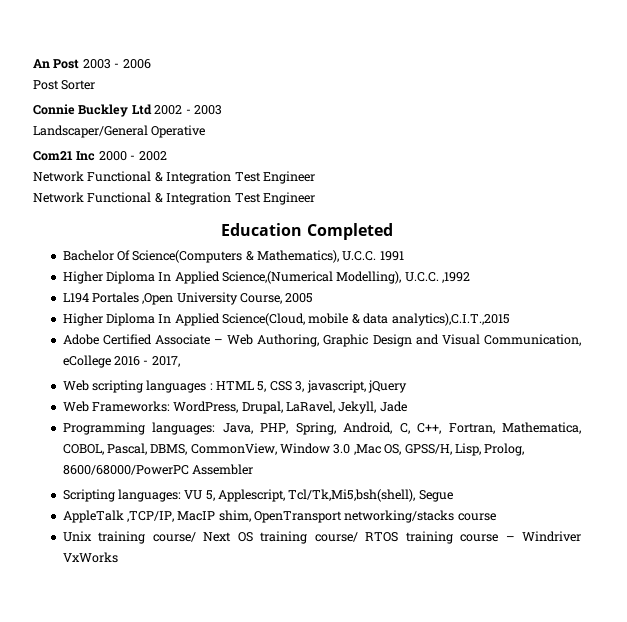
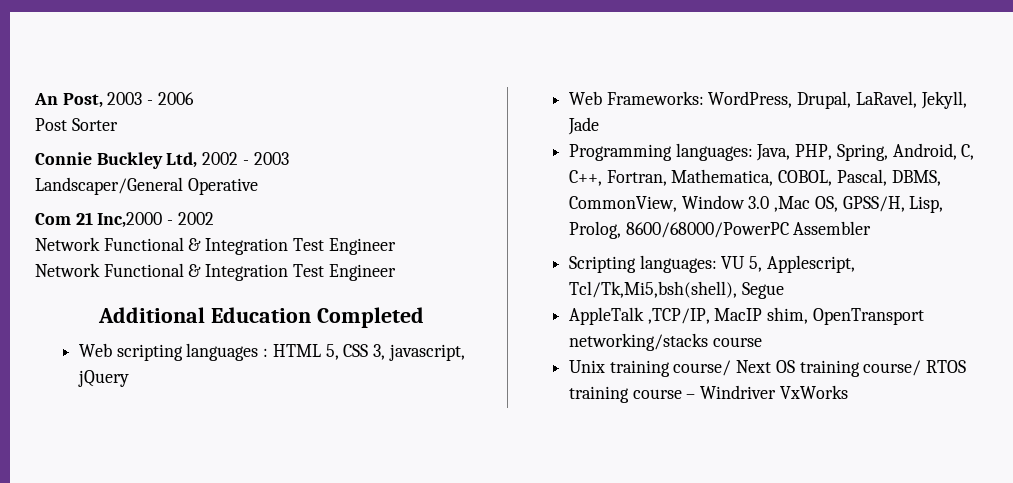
- An Post 2003 - 2006
+ An Post, 2003 - 2006
- Connie Buckley Ltd 2002 - 2003
+ Connie Buckley Ltd, 2002 - 2003
- Com21 Inc 2000 - 2002
+ Com 21 Inc,2000 - 2002
- Education Completed
+ Additional Education Completed
- Bachelor Of Science(Computers & Mathematics), U.C.C. 1991
- Higher Diploma In Applied Science,(Numerical Modelling), U.C.C. ,1992
- L194 Portales ,Open University Course, 2005
- Higher Diploma In Applied Science(Cloud, mobile & data analytics),C.I.T.,2015
- Adobe Certified Associate – Web Authoring, Graphic Design and Visual Communication, eCollege 2016 - 2017,

